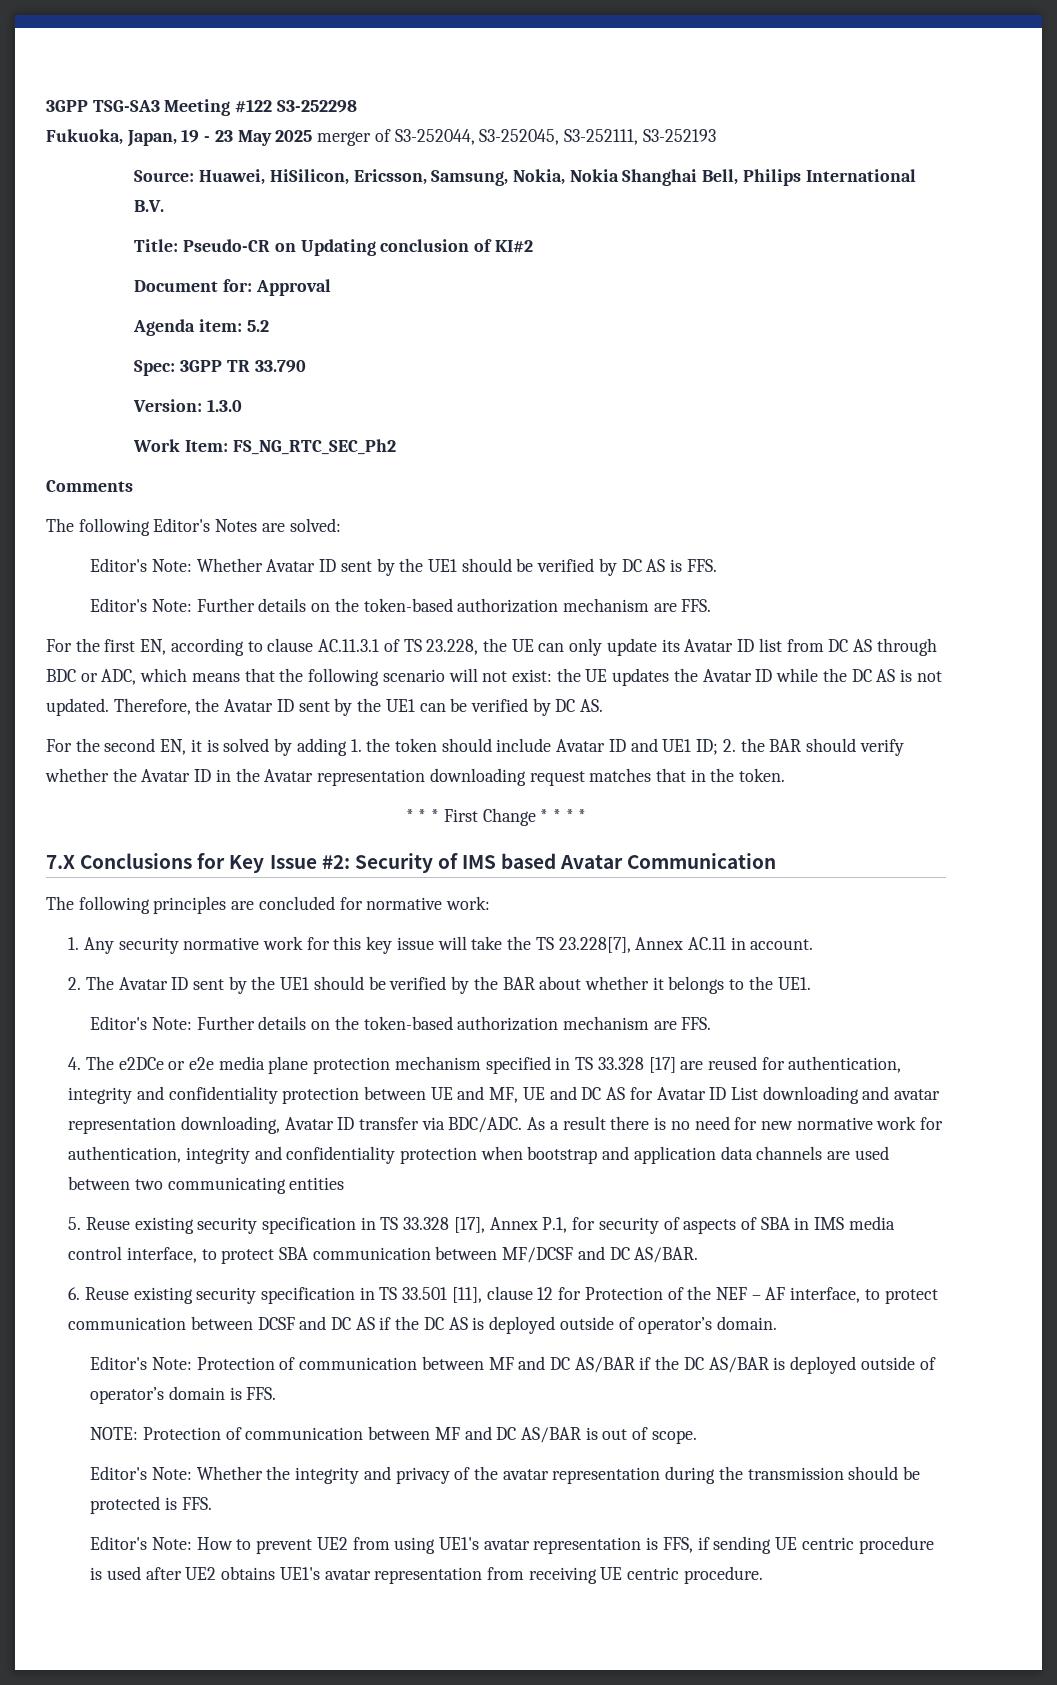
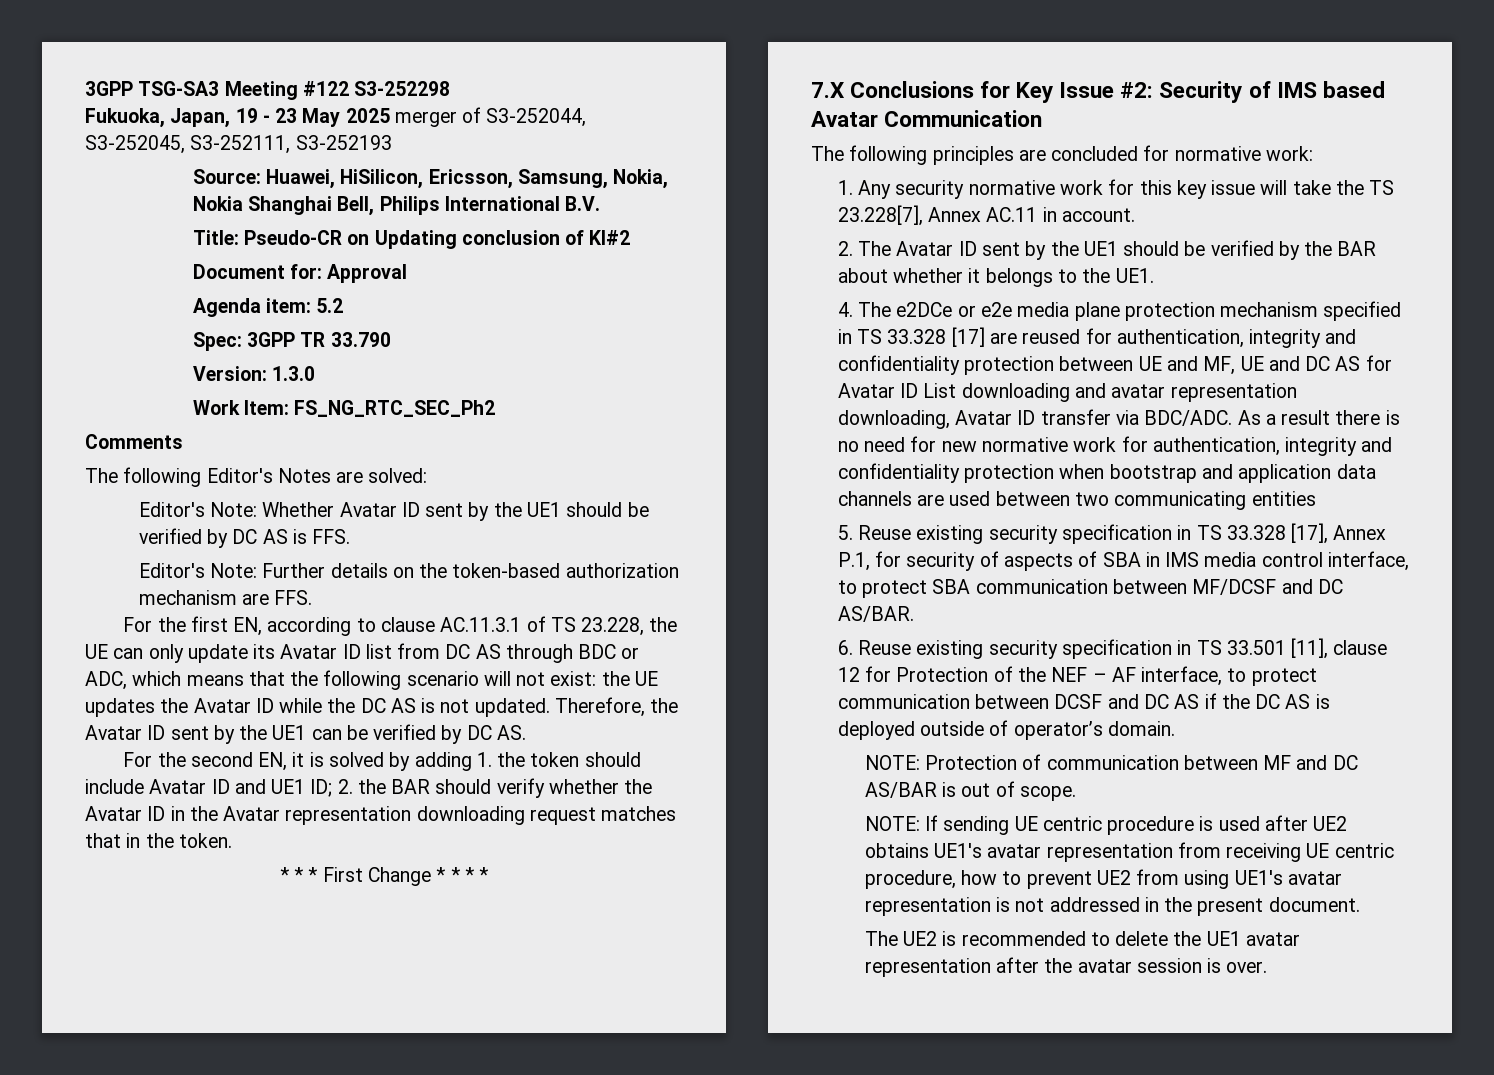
  2. The Avatar ID sent by the UE1 should be verified by the BAR about whether it belongs to the UE1.
- Editor's Note: Further details on the token-based authorization mechanism are FFS.
- Editor's Note: Protection of communication between MF and DC AS/BAR if the DC AS/BAR is deployed outside of operator’s domain is FFS.
- Editor's Note: Whether the integrity and privacy of the avatar representation during the transmission should be protected is FFS.
- Editor's Note: How to prevent UE2 from using UE1's avatar representation is FFS, if sending UE centric procedure is used after UE2 obtains UE1's avatar representation from receiving UE centric procedure.
+ NOTE: If sending UE centric procedure is used after UE2 obtains UE1's avatar representation from receiving UE centric procedure, how to prevent UE2 from using UE1's avatar representation is not addressed in the present document.
+ The UE2 is recommended to delete the UE1 avatar representation after the avatar session is over.

